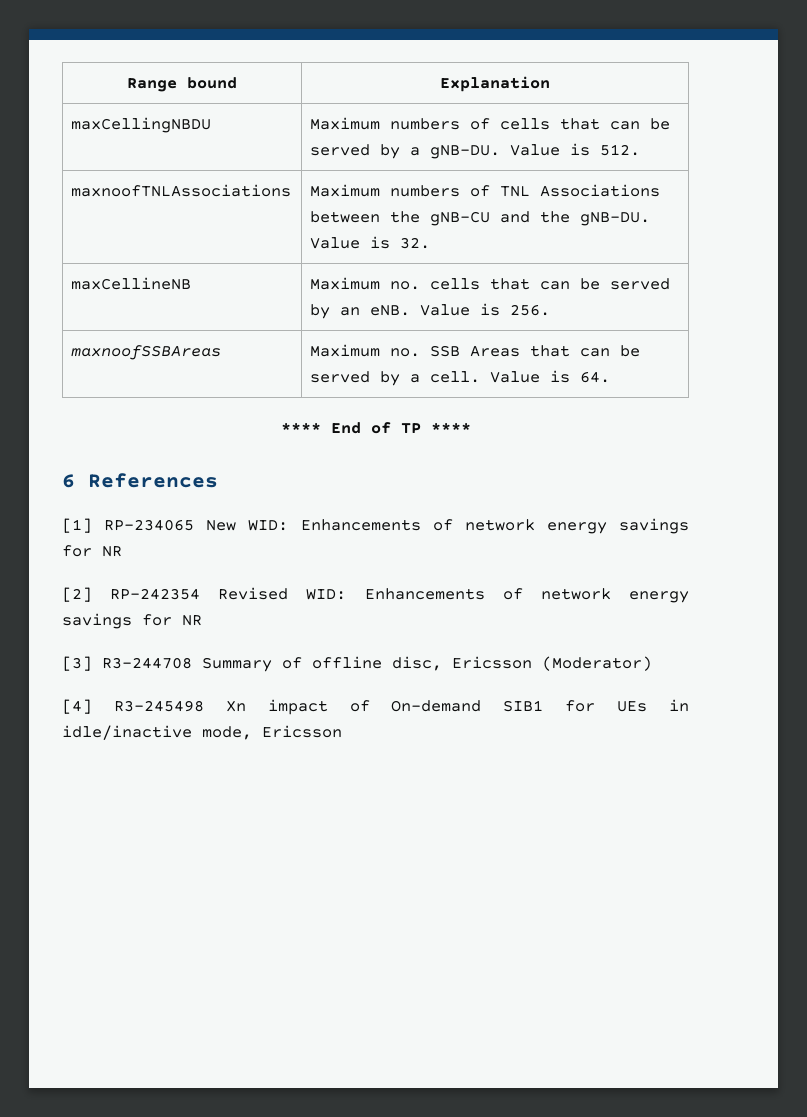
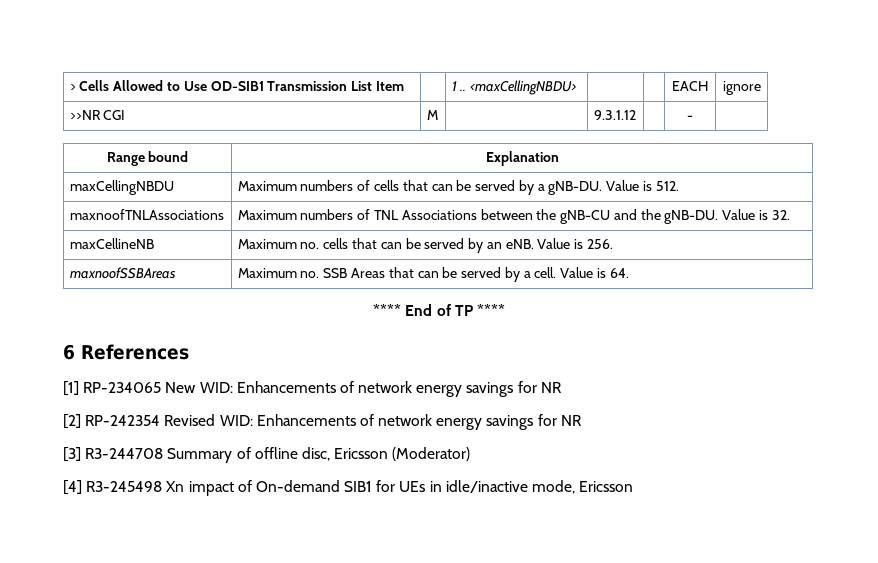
+ > Cells Allowed to Use OD-SIB1 Transmission List Item | | 1 .. <maxCellingNBDU> | | | EACH | ignore
+ >>NR CGI | M | | 9.3.1.12 | | - |

